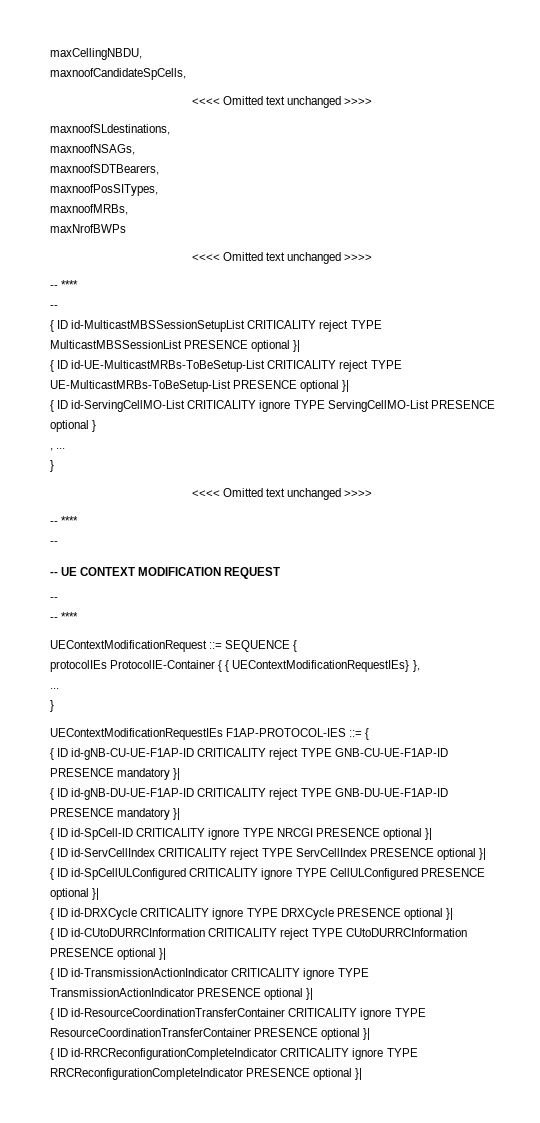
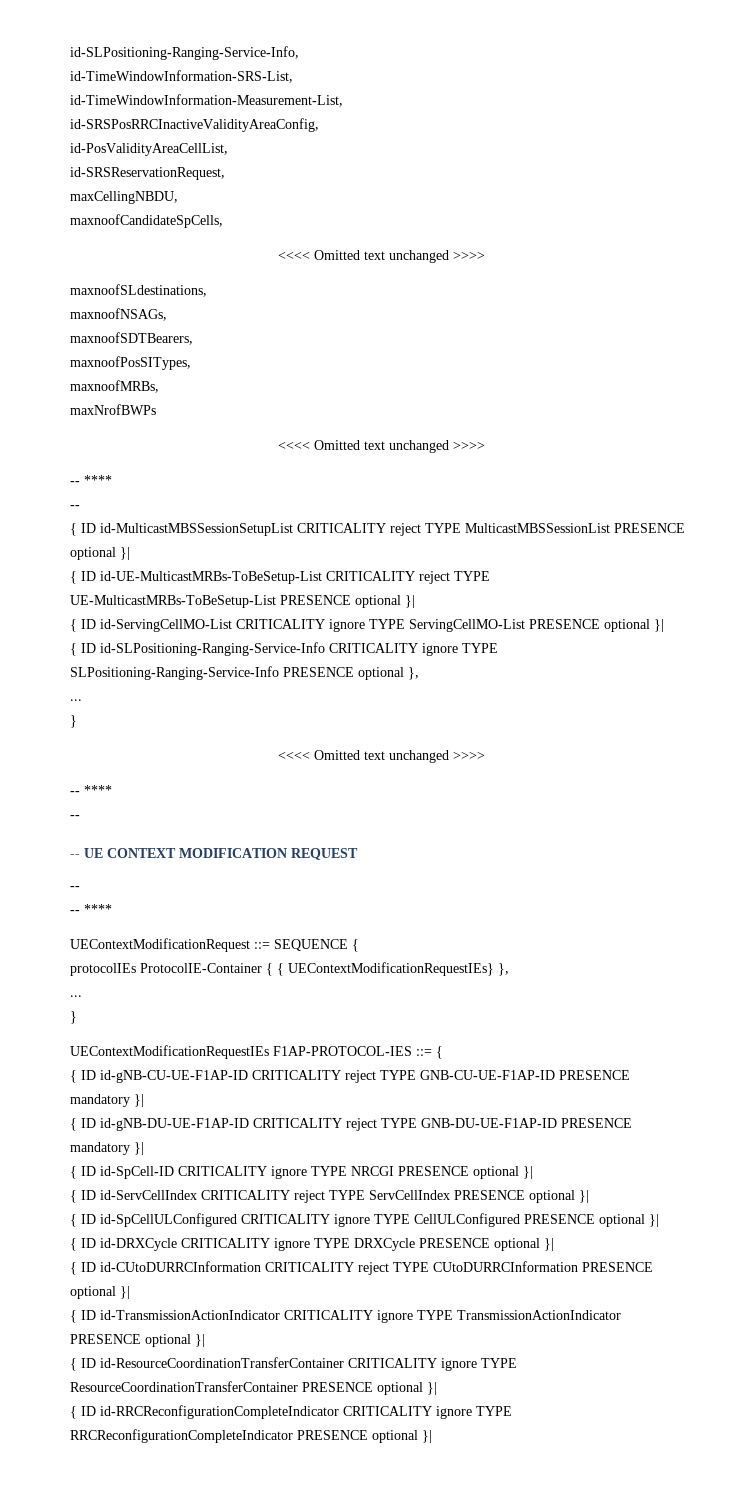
+ id-SLPositioning-Ranging-Service-Info,
+ id-TimeWindowInformation-SRS-List,
+ id-TimeWindowInformation-Measurement-List,
+ id-SRSPosRRCInactiveValidityAreaConfig,
+ id-PosValidityAreaCellList,
+ id-SRSReservationRequest,
- { ID id-ServingCellMO-List CRITICALITY ignore TYPE ServingCellMO-List PRESENCE optional }
- , ...
+ { ID id-ServingCellMO-List CRITICALITY ignore TYPE ServingCellMO-List PRESENCE optional }|
+ { ID id-SLPositioning-Ranging-Service-Info CRITICALITY ignore TYPE SLPositioning-Ranging-Service-Info PRESENCE optional },
+ ...

